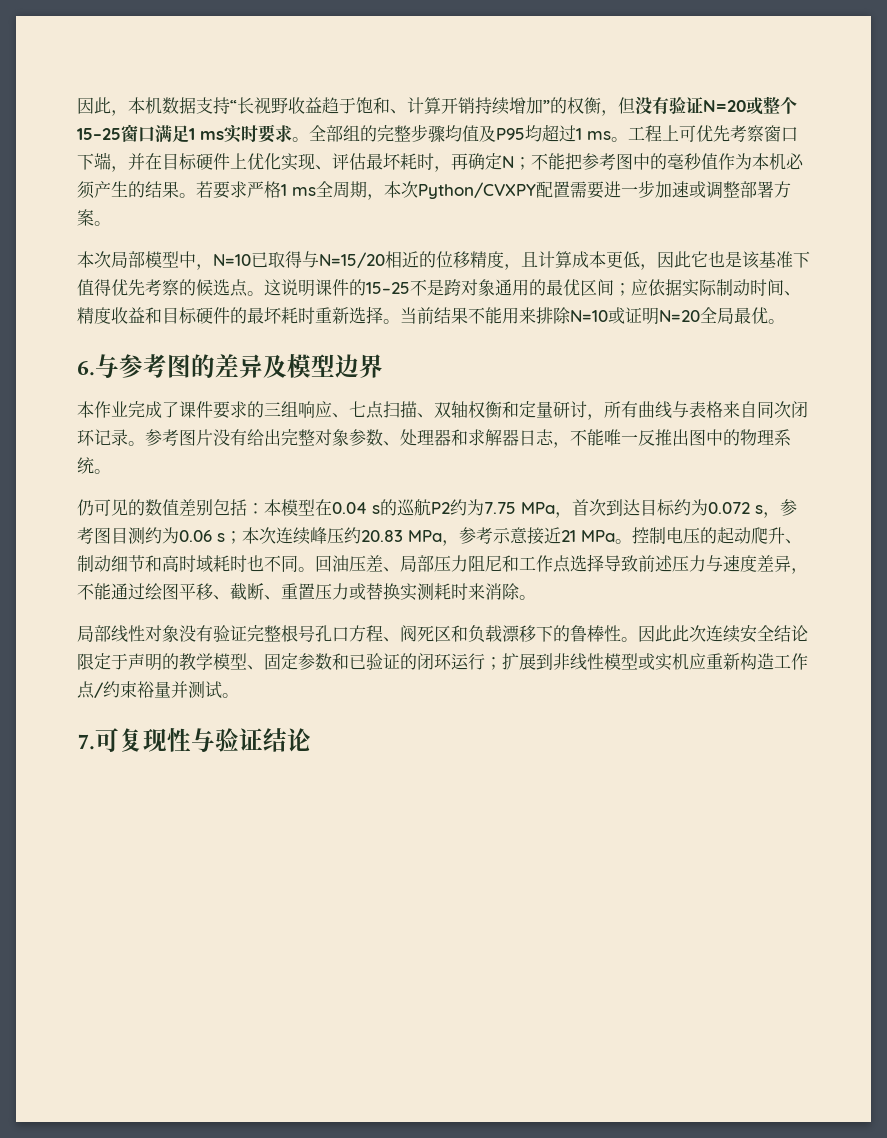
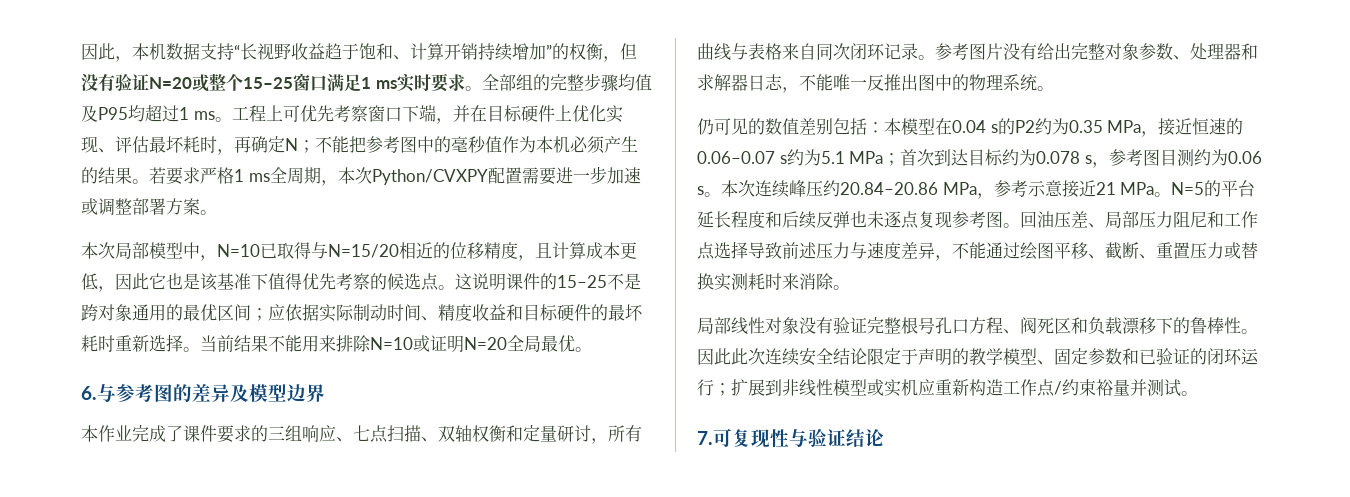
- 仍可见的数值差别包括：本模型在0.04 s的巡航P2约为7.75 MPa，首次到达目标约为0.072 s，参考图目测约为0.06 s；本次连续峰压约20.83 MPa，参考示意接近21 MPa。
+ 仍可见的数值差别包括：本模型在0.04 s的P2约为0.35 MPa，接近恒速的0.06–0.07 s约为5.1 MPa；首次到达目标约为0.078 s，参考图目测约为0.06 s。本次连续峰压约20.84–20.86 MPa，参考示意接近21 MPa。
- 控制电压的起动爬升、制动细节和高时域耗时也不同。
+ N=5的平台延长程度和后续反弹也未逐点复现参考图。

